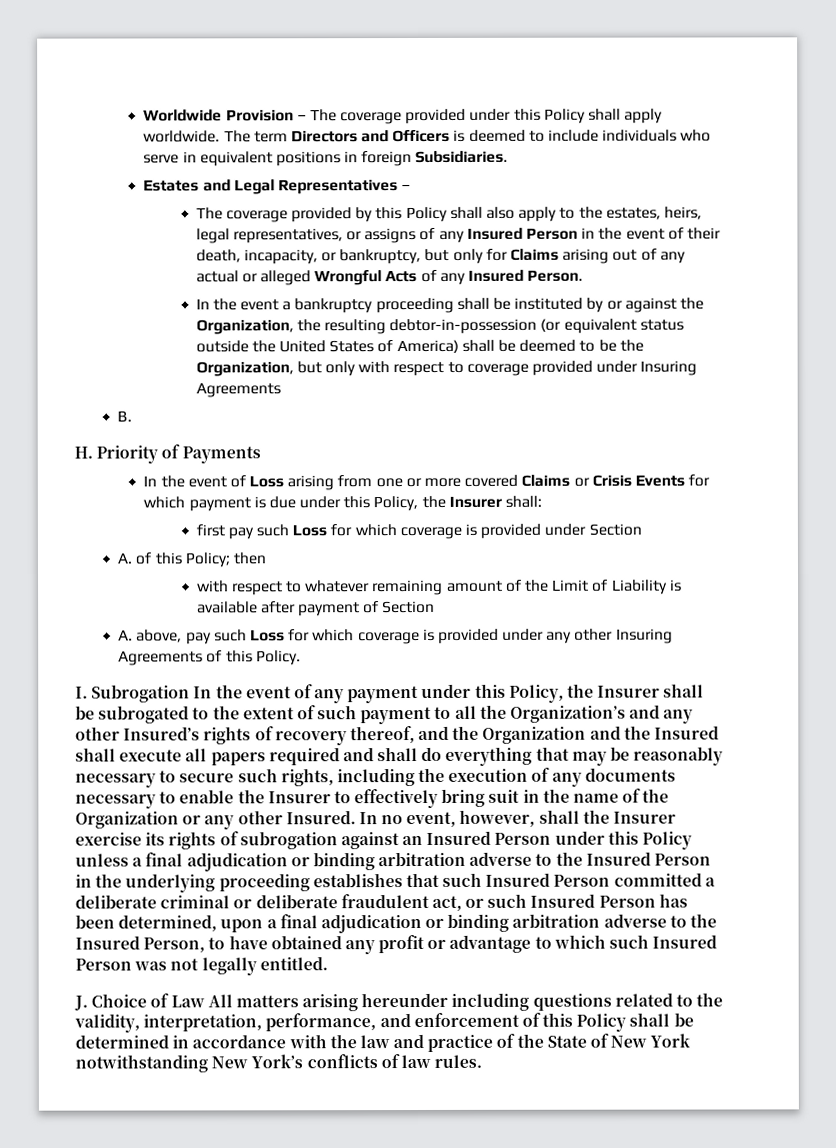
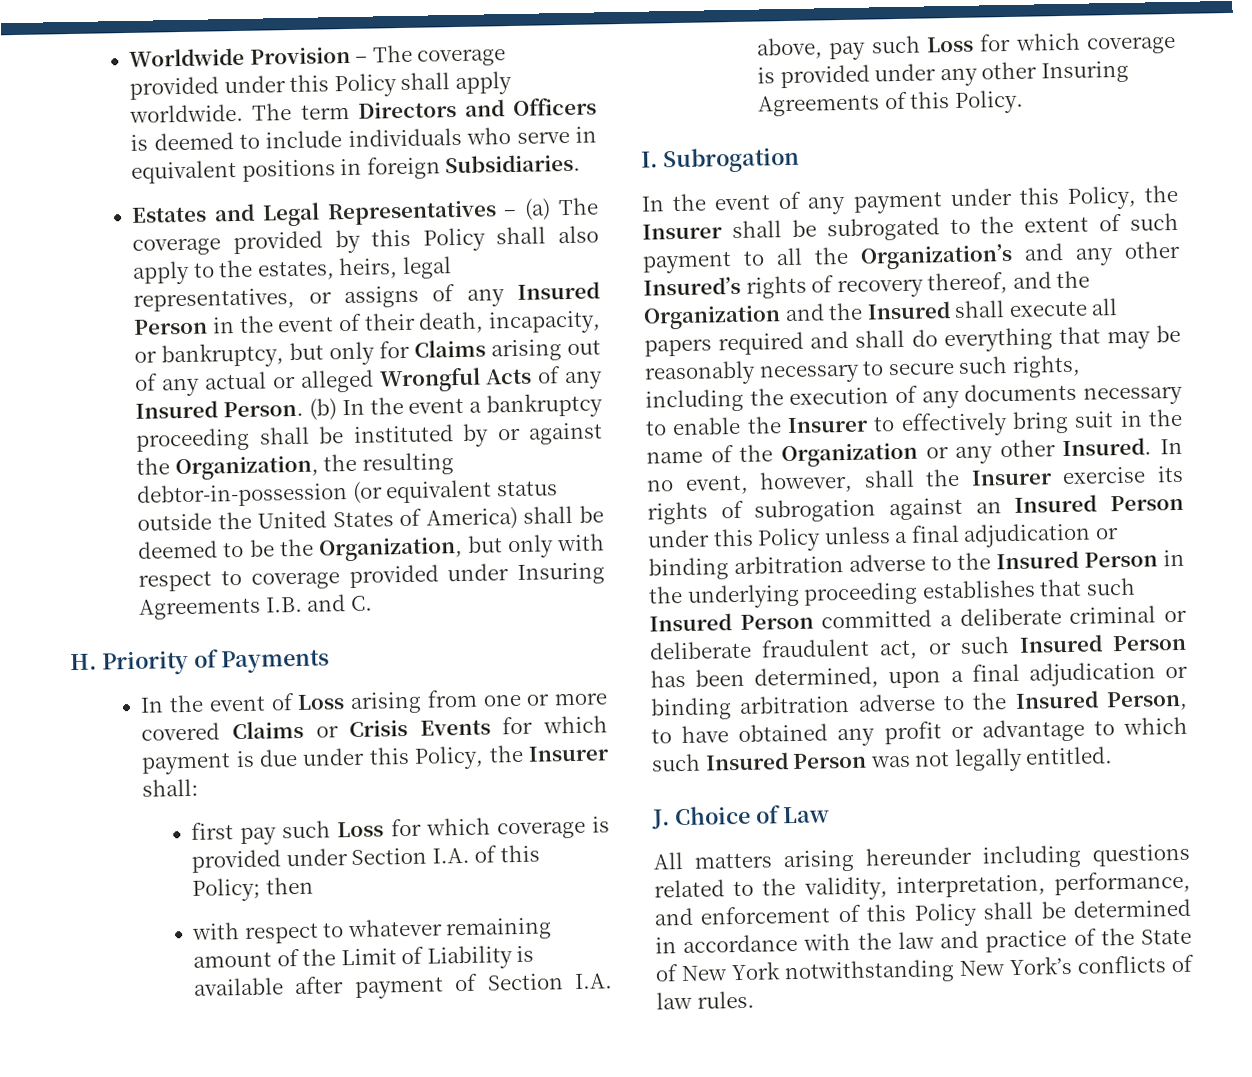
- Estates and Legal Representatives –
- The coverage provided by this Policy shall also apply to the estates, heirs, legal representatives, or assigns of any Insured Person in the event of their death, incapacity, or bankruptcy, but only for Claims arising out of any actual or alleged Wrongful Acts of any Insured Person.
- In the event a bankruptcy proceeding shall be instituted by or against the Organization, the resulting debtor-in-possession (or equivalent status outside the United States of America) shall be deemed to be the Organization, but only with respect to coverage provided under Insuring Agreements
- B.
+ Estates and Legal Representatives – (a) The coverage provided by this Policy shall also apply to the estates, heirs, legal representatives, or assigns of any Insured Person in the event of their death, incapacity, or bankruptcy, but only for Claims arising out of any actual or alleged Wrongful Acts of any Insured Person. (b) In the event a bankruptcy proceeding shall be instituted by or against the Organization, the resulting debtor-in-possession (or equivalent status outside the United States of America) shall be deemed to be the Organization, but only with respect to coverage provided under Insuring Agreements I.B. and C.
- first pay such Loss for which coverage is provided under Section
- A. of this Policy; then
+ first pay such Loss for which coverage is provided under Section I.A. of this Policy; then
- with respect to whatever remaining amount of the Limit of Liability is available after payment of Section
- A. above, pay such Loss for which coverage is provided under any other Insuring Agreements of this Policy.
+ with respect to whatever remaining amount of the Limit of Liability is available after payment of Section I.A. above, pay such Loss for which coverage is provided under any other Insuring Agreements of this Policy.
- I. Subrogation In the event of any payment under this Policy, the Insurer shall be subrogated to the extent of such payment to all the Organization’s and any other Insured’s rights of recovery thereof, and the Organization and the Insured shall execute all papers required and shall do everything that may be reasonably necessary to secure such rights, including the execution of any documents necessary to enable the Insurer to effectively bring suit in the name of the Organization or any other Insured.
+ I. Subrogation
+ In the event of any payment under this Policy, the Insurer shall be subrogated to the extent of such payment to all the Organization’s and any other Insured’s rights of recovery thereof, and the Organization and the Insured shall execute all papers required and shall do everything that may be reasonably necessary to secure such rights, including the execution of any documents necessary to enable the Insurer to effectively bring suit in the name of the Organization or any other Insured.
- J. Choice of Law All matters arising hereunder including questions related to the validity, interpretation, performance, and enforcement of this Policy shall be determined in accordance with the law and practice of the State of New York notwithstanding New York’s conflicts of law rules.
+ J. Choice of Law
+ All matters arising hereunder including questions related to the validity, interpretation, performance, and enforcement of this Policy shall be determined in accordance with the law and practice of the State of New York notwithstanding New York’s conflicts of law rules.

